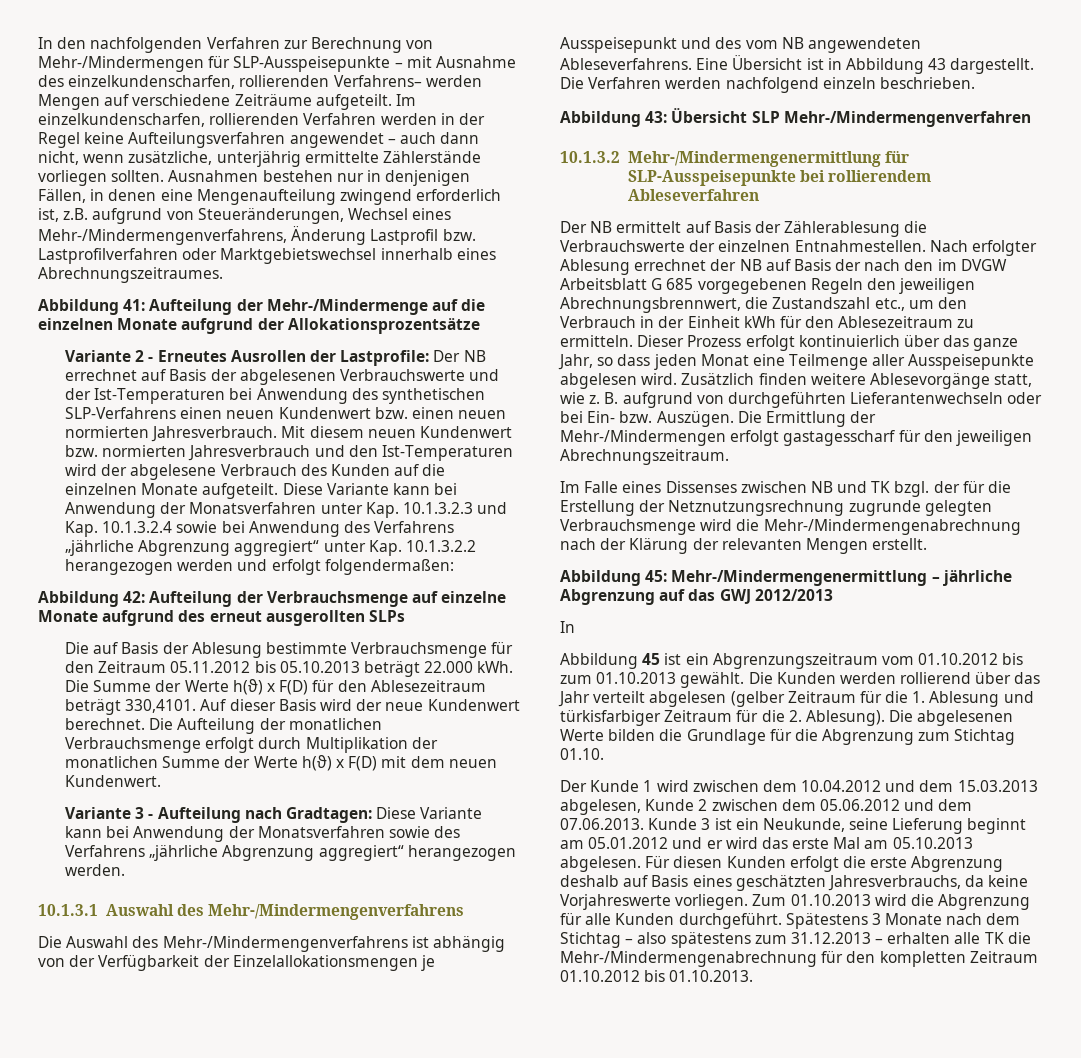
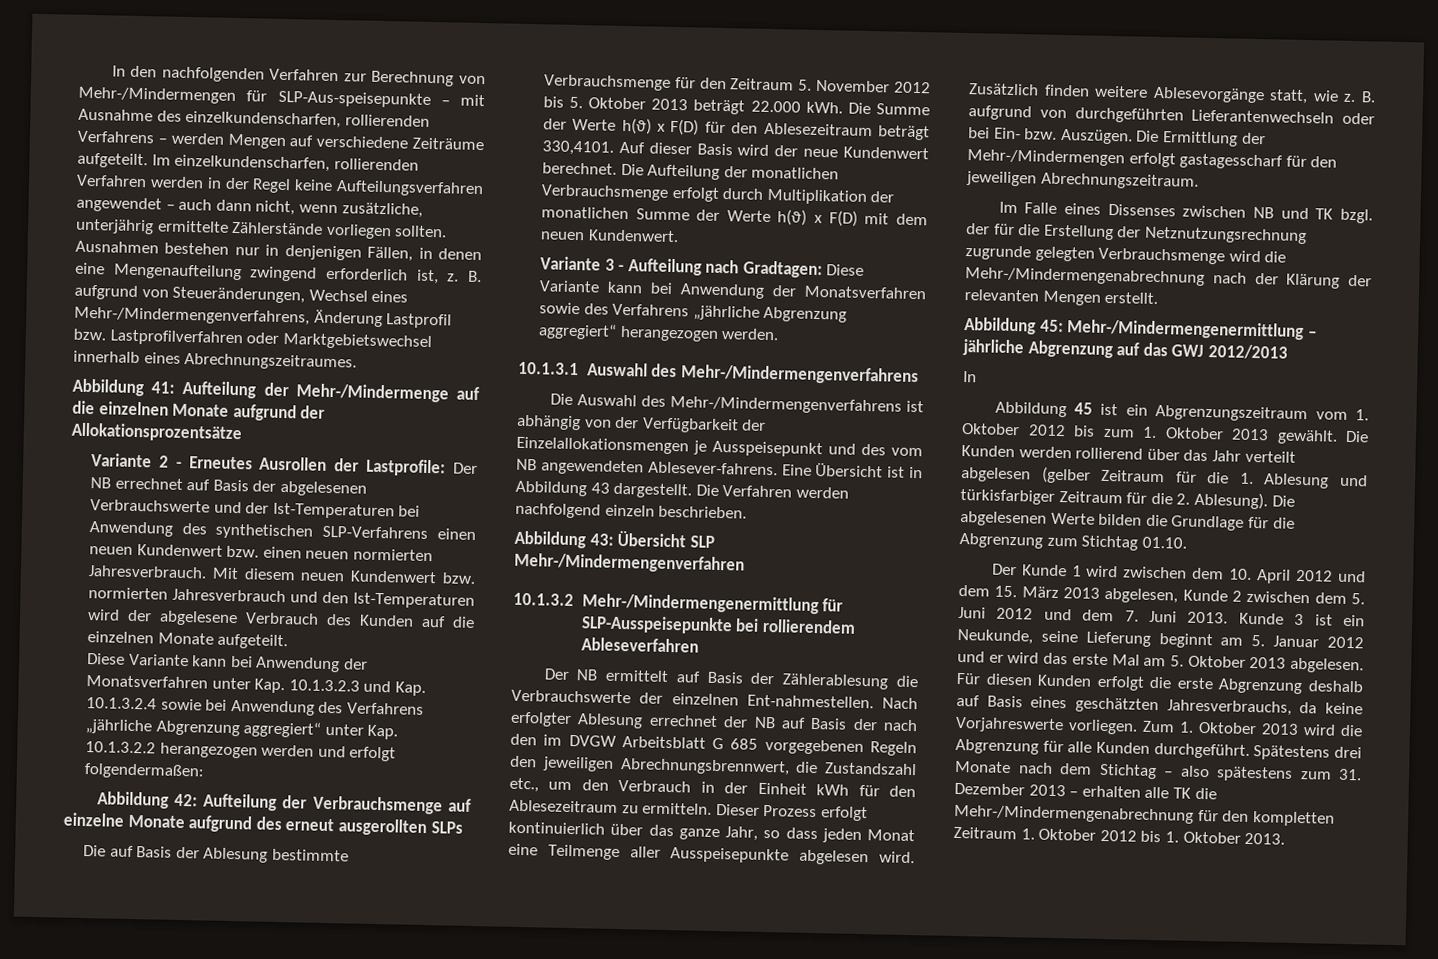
- In den nachfolgenden Verfahren zur Berechnung von Mehr-/Mindermengen für SLP-Ausspeisepunkte – mit Ausnahme des einzelkundenscharfen, rollierenden Verfahrens– werden Mengen auf verschiedene Zeiträume aufgeteilt.
+ In den nachfolgenden Verfahren zur Berechnung von Mehr-/Mindermengen für SLP-Aus-speisepunkte – mit Ausnahme des einzelkundenscharfen, rollierenden Verfahrens – werden Mengen auf verschiedene Zeiträume aufgeteilt.
- Ausnahmen bestehen nur in denjenigen Fällen, in denen eine Mengenaufteilung zwingend erforderlich ist, z.B. aufgrund von Steueränderungen, Wechsel eines Mehr-/Mindermengenverfahrens, Änderung Lastprofil bzw. Lastprofilverfahren oder Marktgebietswechsel innerhalb eines Abrechnungszeitraumes.
+ Ausnahmen bestehen nur in denjenigen Fällen, in denen eine Mengenaufteilung zwingend erforderlich ist, z. B. aufgrund von Steueränderungen, Wechsel eines Mehr-/Mindermengenverfahrens, Änderung Lastprofil bzw. Lastprofilverfahren oder Marktgebietswechsel innerhalb eines Abrechnungszeitraumes.
- Mit diesem neuen Kundenwert bzw. normierten Jahresverbrauch und den Ist-Temperaturen wird der abgelesene Verbrauch des Kunden auf die einzelnen Monate aufgeteilt. Diese Variante kann bei Anwendung der Monatsverfahren unter Kap. 10.1.3.2.3 und Kap. 10.1.3.2.4 sowie bei Anwendung des Verfahrens „jährliche Abgrenzung aggregiert“ unter Kap. 10.1.3.2.2 herangezogen werden und erfolgt folgendermaßen:
+ Mit diesem neuen Kundenwert bzw. normierten Jahresverbrauch und den Ist-Temperaturen wird der abgelesene Verbrauch des Kunden auf die einzelnen Monate aufgeteilt.
+ Diese Variante kann bei Anwendung der Monatsverfahren unter Kap. 10.1.3.2.3 und Kap. 10.1.3.2.4 sowie bei Anwendung des Verfahrens „jährliche Abgrenzung aggregiert“ unter Kap. 10.1.3.2.2 herangezogen werden und erfolgt folgendermaßen:
- Die auf Basis der Ablesung bestimmte Verbrauchsmenge für den Zeitraum 05.11.2012 bis 05.10.2013 beträgt 22.000 kWh.
+ Die auf Basis der Ablesung bestimmte Verbrauchsmenge für den Zeitraum 5. November 2012 bis 5. Oktober 2013 beträgt 22.000 kWh.
- Die Auswahl des Mehr-/Mindermengenverfahrens ist abhängig von der Verfügbarkeit der Einzelallokationsmengen je Ausspeisepunkt und des vom NB angewendeten Ableseverfahrens.
+ Die Auswahl des Mehr-/Mindermengenverfahrens ist abhängig von der Verfügbarkeit der Einzelallokationsmengen je Ausspeisepunkt und des vom NB angewendeten Ablesever-fahrens.
- Der NB ermittelt auf Basis der Zählerablesung die Verbrauchswerte der einzelnen Entnahmestellen.
+ Der NB ermittelt auf Basis der Zählerablesung die Verbrauchswerte der einzelnen Ent-nahmestellen.
- Abbildung 45 ist ein Abgrenzungszeitraum vom 01.10.2012 bis zum 01.10.2013 gewählt.
+ Abbildung 45 ist ein Abgrenzungszeitraum vom 1. Oktober 2012 bis zum 1. Oktober 2013 gewählt.
- Der Kunde 1 wird zwischen dem 10.04.2012 und dem 15.03.2013 abgelesen, Kunde 2 zwischen dem 05.06.2012 und dem 07.06.2013. Kunde 3 ist ein Neukunde, seine Lieferung beginnt am 05.01.2012 und er wird das erste Mal am 05.10.2013 abgelesen.
+ Der Kunde 1 wird zwischen dem 10. April 2012 und dem 15. März 2013 abgelesen, Kunde 2 zwischen dem 5. Juni 2012 und dem 7. Juni 2013. Kunde 3 ist ein Neukunde, seine Lieferung beginnt am 5. Januar 2012 und er wird das erste Mal am 5. Oktober 2013 abgelesen.
- Zum 01.10.2013 wird die Abgrenzung für alle Kunden durchgeführt.
+ Zum 1. Oktober 2013 wird die Abgrenzung für alle Kunden durchgeführt.
- Spätestens 3 Monate nach dem Stichtag – also spätestens zum 31.12.2013 – erhalten alle TK die Mehr-/Mindermengenabrechnung für den kompletten Zeitraum 01.10.2012 bis 01.10.2013.
+ Spätestens drei Monate nach dem Stichtag – also spätestens zum 31. Dezember 2013 – erhalten alle TK die Mehr-/Mindermengenabrechnung für den kompletten Zeitraum 1. Oktober 2012 bis 1. Oktober 2013.

